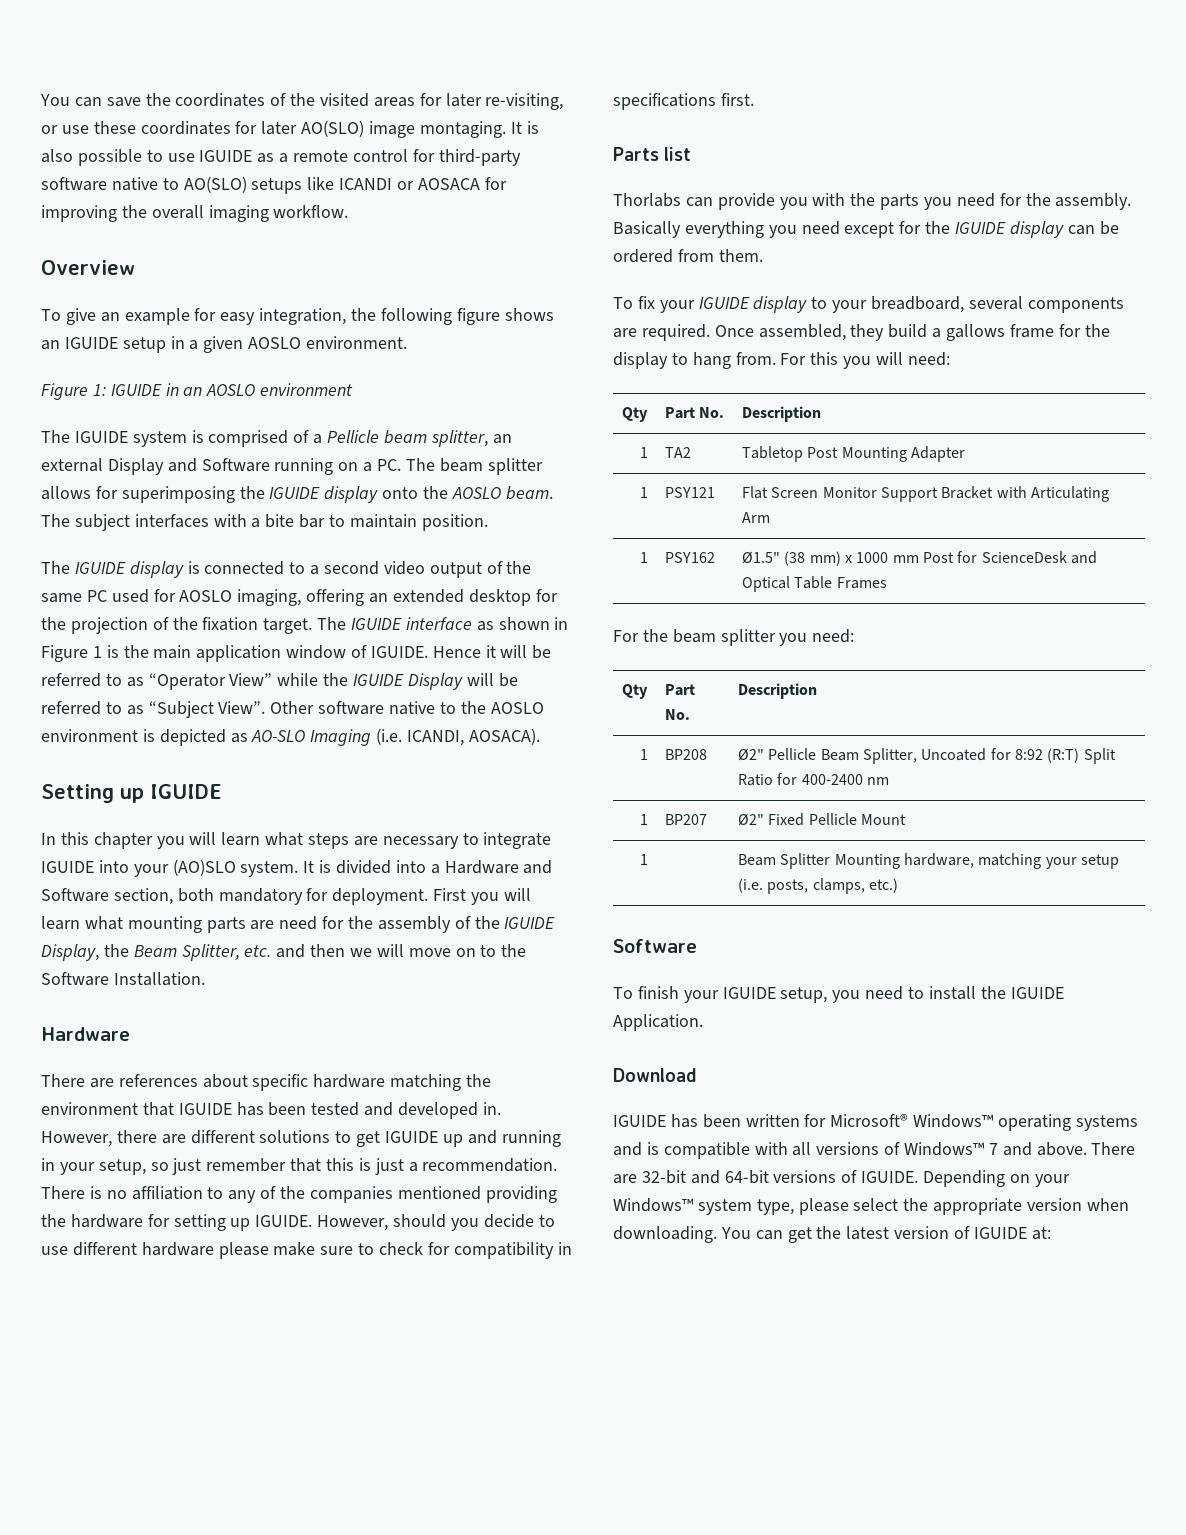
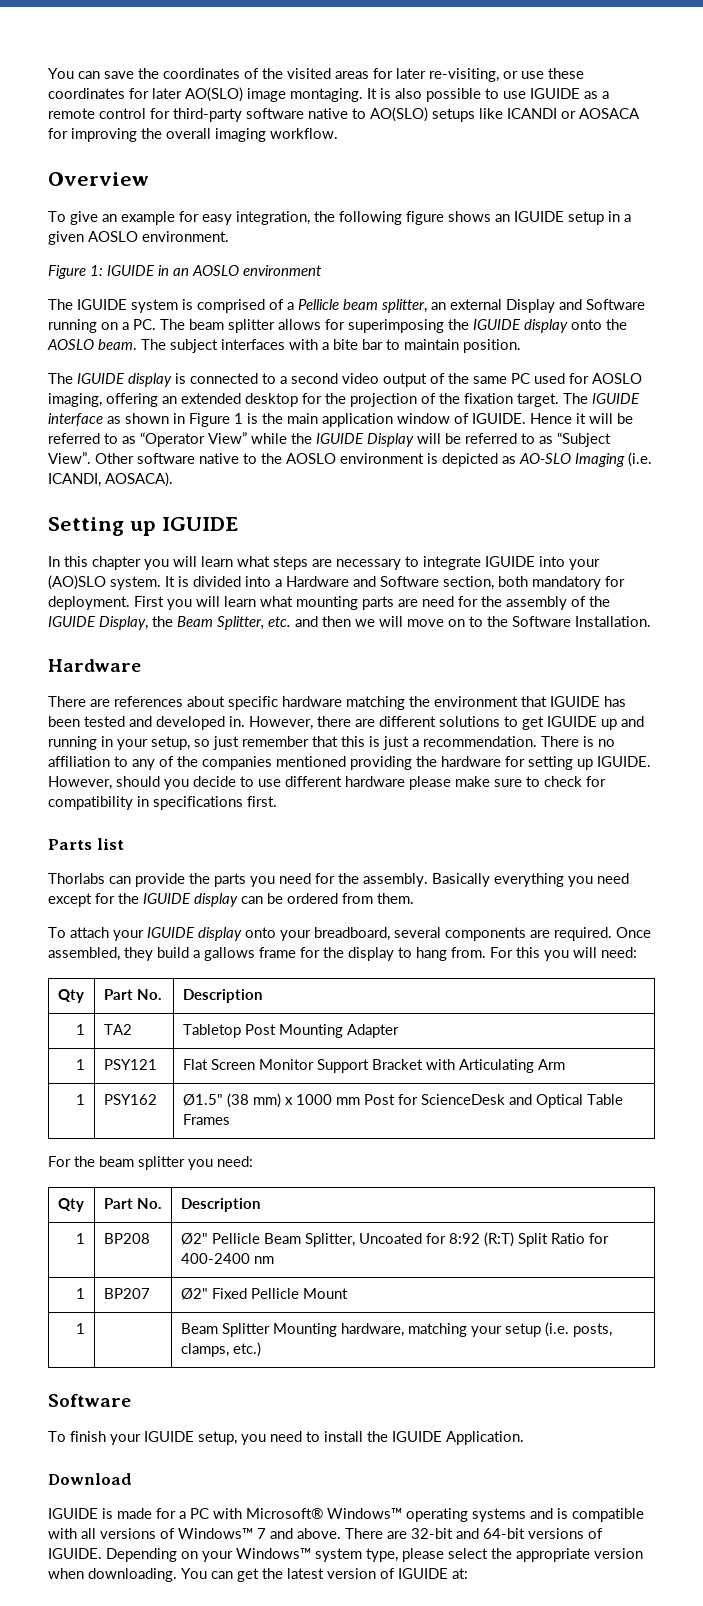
- Thorlabs can provide you with the parts you need for the assembly.
+ Thorlabs can provide the parts you need for the assembly.
- To fix your IGUIDE display to your breadboard, several components are required.
+ To attach your IGUIDE display onto your breadboard, several components are required.
- IGUIDE has been written for Microsoft® Windows™ operating systems and is compatible with all versions of Windows™ 7 and above.
+ IGUIDE is made for a PC with Microsoft® Windows™ operating systems and is compatible with all versions of Windows™ 7 and above.

